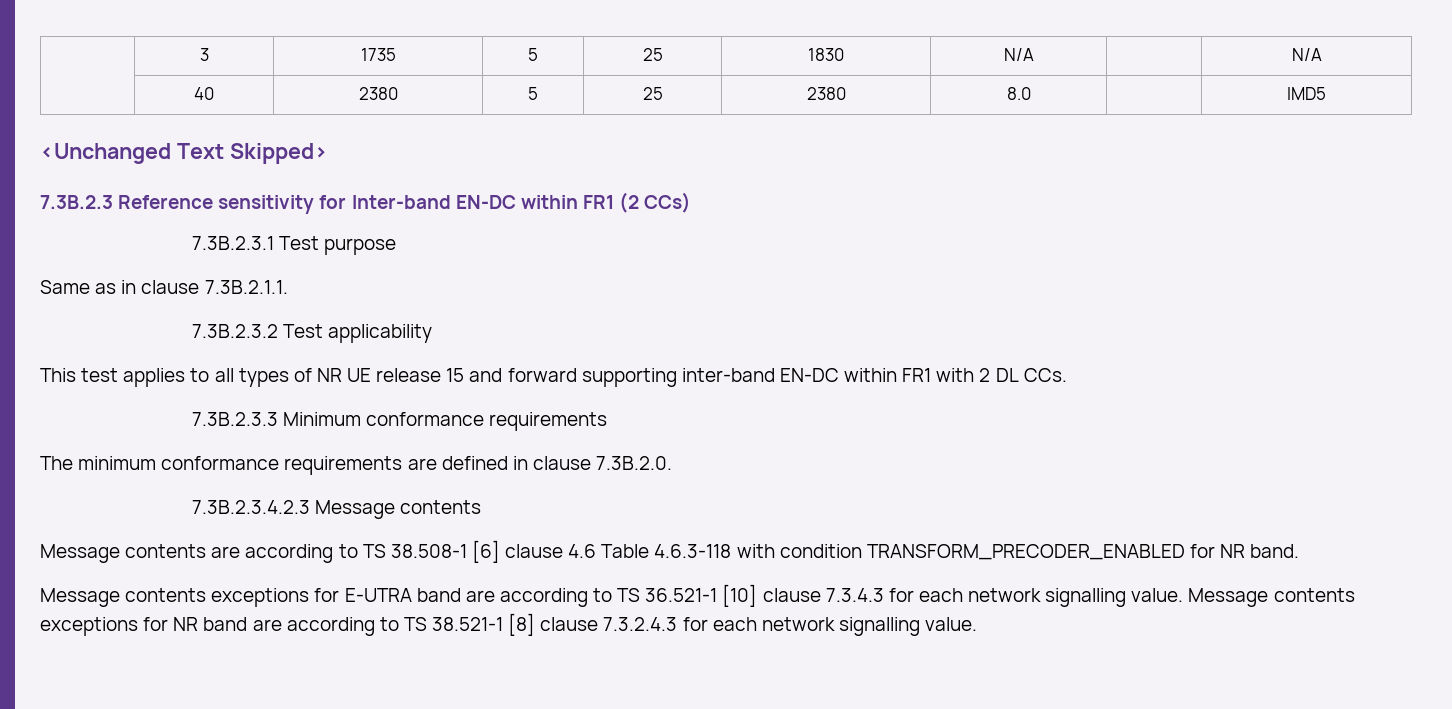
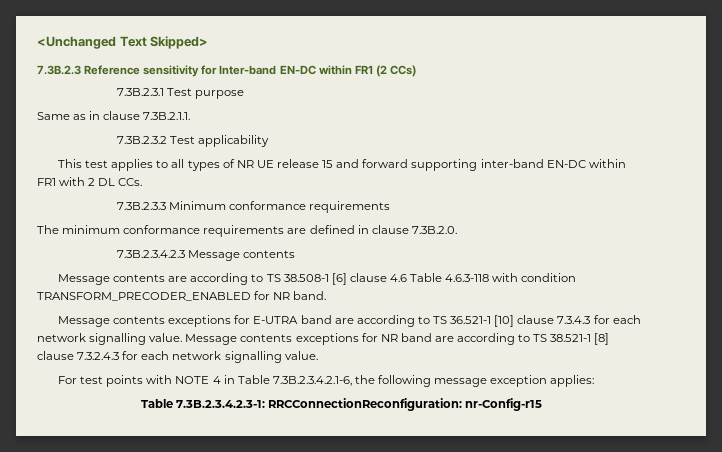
- | 3 | 1735 | 5 | 25 | 1830 | N/A | | N/A
- | 40 | 2380 | 5 | 25 | 2380 | 8.0 | | IMD5
+ For test points with NOTE 4 in Table 7.3B.2.3.4.2.1-6, the following message exception applies:
+ Table 7.3B.2.3.4.2.3-1: RRCConnectionReconfiguration: nr-Config-r15

